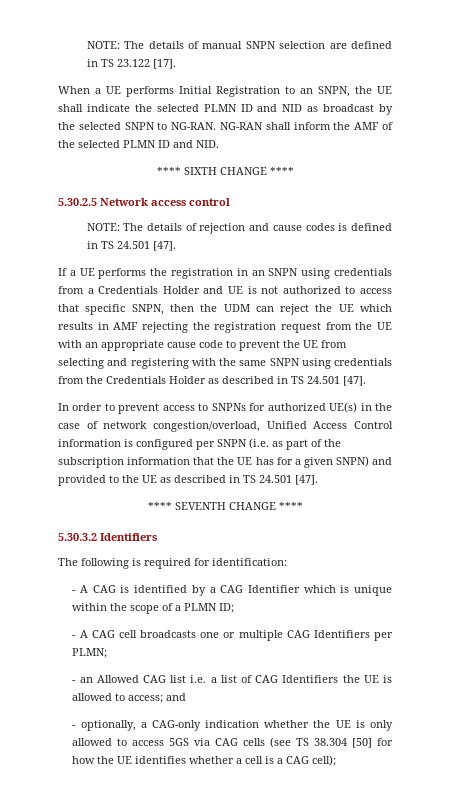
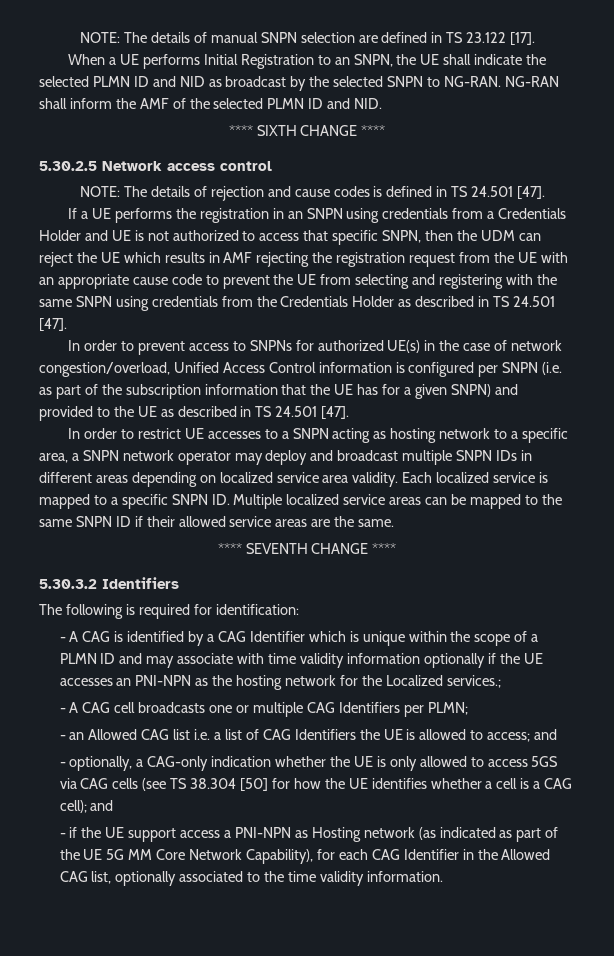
+ In order to restrict UE accesses to a SNPN acting as hosting network to a specific area, a SNPN network operator may deploy and broadcast multiple SNPN IDs in different areas depending on localized service area validity. Each localized service is mapped to a specific SNPN ID. Multiple localized service areas can be mapped to the same SNPN ID if their allowed service areas are the same.
- - A CAG is identified by a CAG Identifier which is unique within the scope of a PLMN ID;
+ - A CAG is identified by a CAG Identifier which is unique within the scope of a PLMN ID and may associate with time validity information optionally if the UE accesses an PNI-NPN as the hosting network for the Localized services.;
- - optionally, a CAG-only indication whether the UE is only allowed to access 5GS via CAG cells (see TS 38.304 [50] for how the UE identifies whether a cell is a CAG cell);
+ - optionally, a CAG-only indication whether the UE is only allowed to access 5GS via CAG cells (see TS 38.304 [50] for how the UE identifies whether a cell is a CAG cell); and
+ - if the UE support access a PNI-NPN as Hosting network (as indicated as part of the UE 5G MM Core Network Capability), for each CAG Identifier in the Allowed CAG list, optionally associated to the time validity information.

